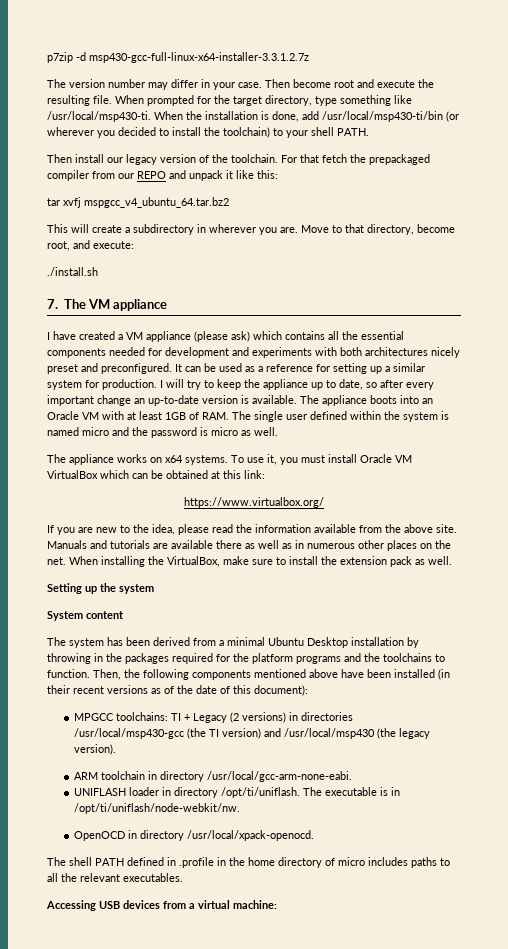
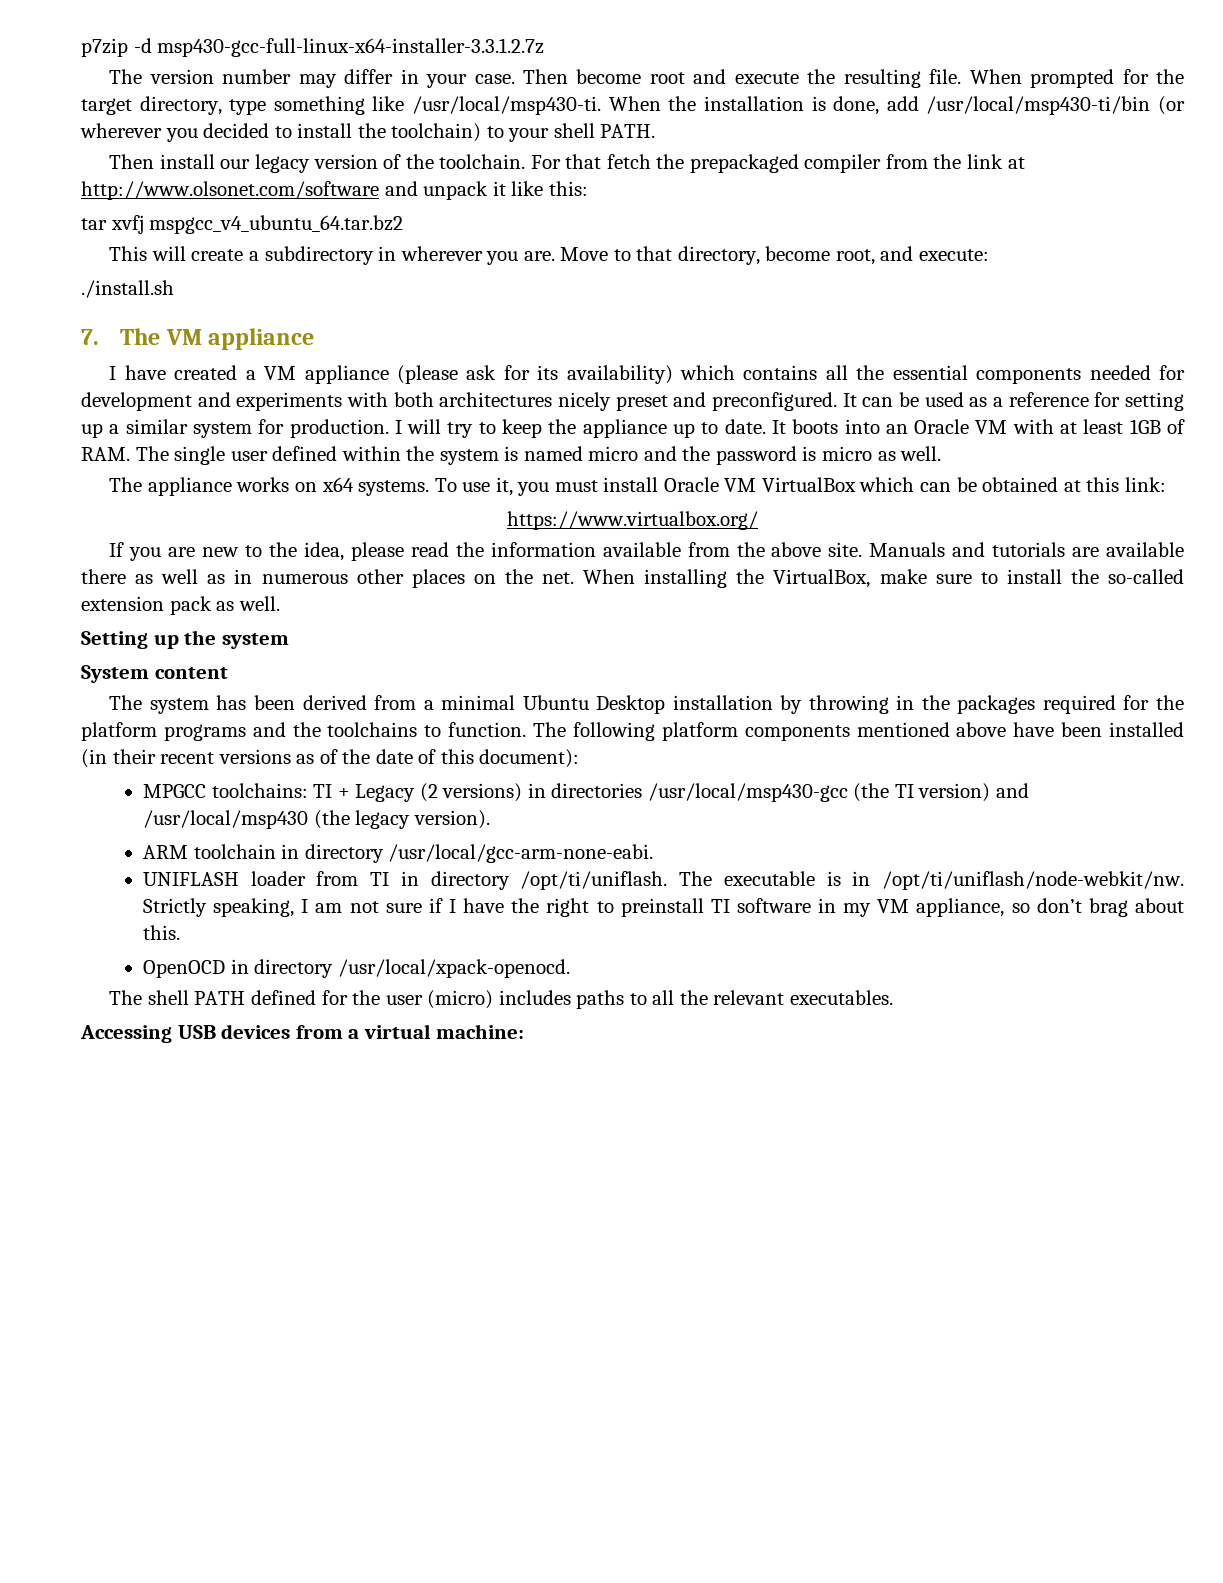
- For that fetch the prepackaged compiler from our REPO and unpack it like this:
+ For that fetch the prepackaged compiler from the link at http://www.olsonet.com/software and unpack it like this:
- I have created a VM appliance (please ask) which contains all the essential components needed for development and experiments with both architectures nicely preset and preconfigured.
+ I have created a VM appliance (please ask for its availability) which contains all the essential components needed for development and experiments with both architectures nicely preset and preconfigured.
- I will try to keep the appliance up to date, so after every important change an up-to-date version is available. The appliance boots into an Oracle VM with at least 1GB of RAM. The single user defined within the system is named micro and the password is micro as well.
+ I will try to keep the appliance up to date. It boots into an Oracle VM with at least 1GB of RAM. The single user defined within the system is named micro and the password is micro as well.
- When installing the VirtualBox, make sure to install the extension pack as well.
+ When installing the VirtualBox, make sure to install the so-called extension pack as well.
- Then, the following components mentioned above have been installed (in their recent versions as of the date of this document):
+ The following platform components mentioned above have been installed (in their recent versions as of the date of this document):
- UNIFLASH loader in directory /opt/ti/uniflash.
+ UNIFLASH loader from TI in directory /opt/ti/uniflash.
+ Strictly speaking, I am not sure if I have the right to preinstall TI software in my VM appliance, so don’t brag about this.
- The shell PATH defined in .profile in the home directory of micro includes paths to all the relevant executables.
+ The shell PATH defined for the user (micro) includes paths to all the relevant executables.

